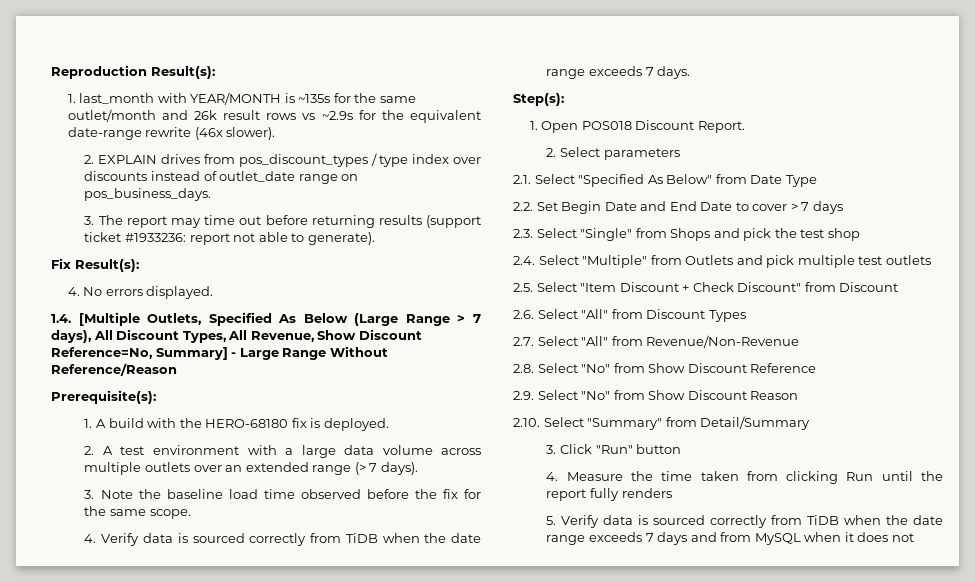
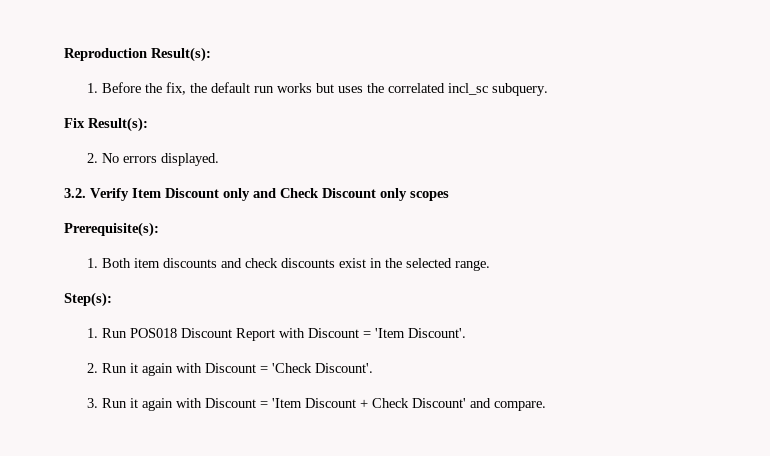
- 1. last_month with YEAR/MONTH is ~135s for the same outlet/month and 26k result rows vs ~2.9s for the equivalent date-range rewrite (46x slower).
- 2. EXPLAIN drives from pos_discount_types / type index over discounts instead of outlet_date range on pos_business_days.
- 3. The report may time out before returning results (support ticket #1933236: report not able to generate).
+ 1. Before the fix, the default run works but uses the correlated incl_sc subquery.
- 4. No errors displayed.
+ 2. No errors displayed.
- 1.4. [Multiple Outlets, Specified As Below (Large Range > 7 days), All Discount Types, All Revenue, Show Discount Reference=No, Summary] - Large Range Without Reference/Reason
+ 3.2. Verify Item Discount only and Check Discount only scopes
  Prerequisite(s):
- 1. A build with the HERO-68180 fix is deployed.
- 2. A test environment with a large data volume across multiple outlets over an extended range (> 7 days).
- 3. Note the baseline load time observed before the fix for the same scope.
- 4. Verify data is sourced correctly from TiDB when the date range exceeds 7 days.
+ 1. Both item discounts and check discounts exist in the selected range.
- 1. Open POS018 Discount Report.
- 2. Select parameters
- 2.1. Select "Specified As Below" from Date Type
- 2.2. Set Begin Date and End Date to cover > 7 days
- 2.3. Select "Single" from Shops and pick the test shop
- 2.4. Select "Multiple" from Outlets and pick multiple test outlets
- 2.5. Select "Item Discount + Check Discount" from Discount
- 2.6. Select "All" from Discount Types
- 2.7. Select "All" from Revenue/Non-Revenue
- 2.8. Select "No" from Show Discount Reference
- 2.9. Select "No" from Show Discount Reason
- 2.10. Select "Summary" from Detail/Summary
- 3. Click "Run" button
- 4. Measure the time taken from clicking Run until the report fully renders
- 5. Verify data is sourced correctly from TiDB when the date range exceeds 7 days and from MySQL when it does not
+ 1. Run POS018 Discount Report with Discount = 'Item Discount'.
+ 2. Run it again with Discount = 'Check Discount'.
+ 3. Run it again with Discount = 'Item Discount + Check Discount' and compare.

